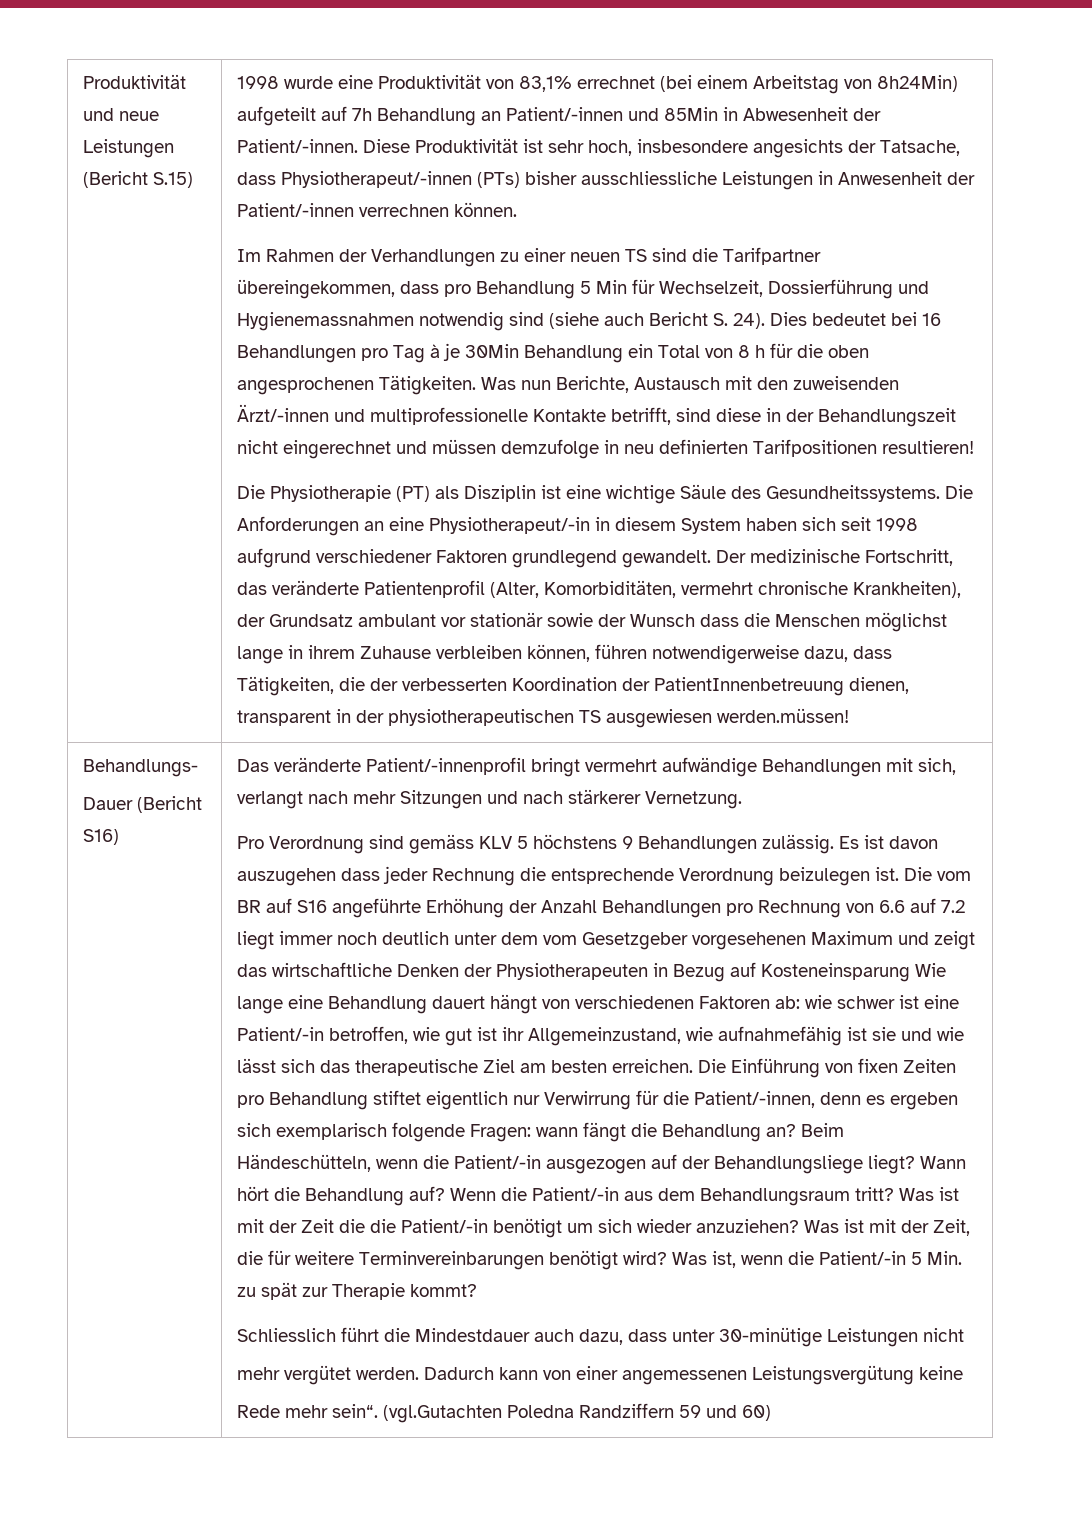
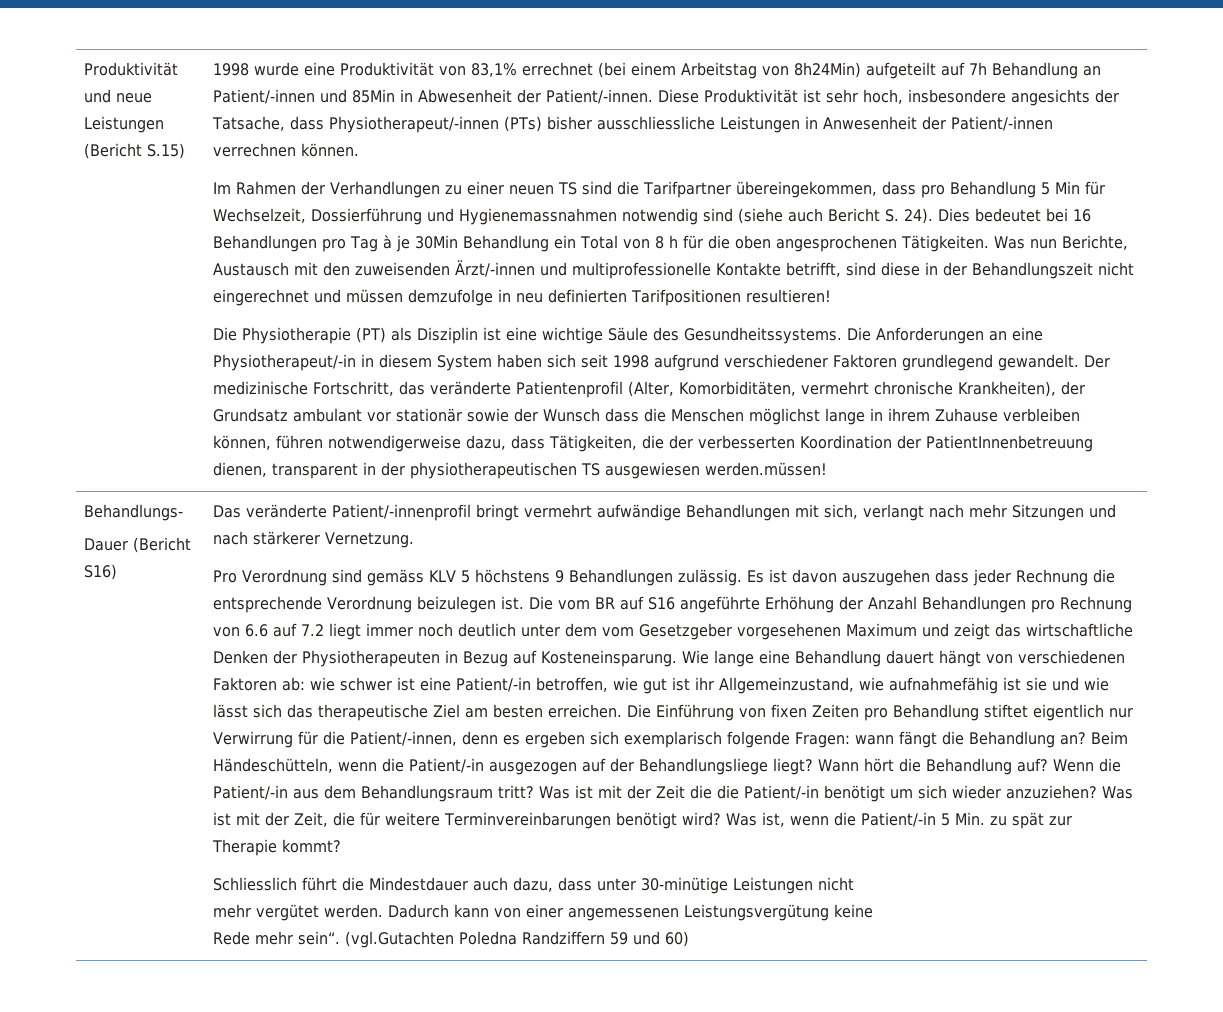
- Die vom BR auf S16 angeführte Erhöhung der Anzahl Behandlungen pro Rechnung von 6.6 auf 7.2 liegt immer noch deutlich unter dem vom Gesetzgeber vorgesehenen Maximum und zeigt das wirtschaftliche Denken der Physiotherapeuten in Bezug auf Kosteneinsparung Wie lange eine Behandlung dauert hängt von verschiedenen Faktoren ab:
+ Die vom BR auf S16 angeführte Erhöhung der Anzahl Behandlungen pro Rechnung von 6.6 auf 7.2 liegt immer noch deutlich unter dem vom Gesetzgeber vorgesehenen Maximum und zeigt das wirtschaftliche Denken der Physiotherapeuten in Bezug auf Kosteneinsparung. Wie lange eine Behandlung dauert hängt von verschiedenen Faktoren ab:

